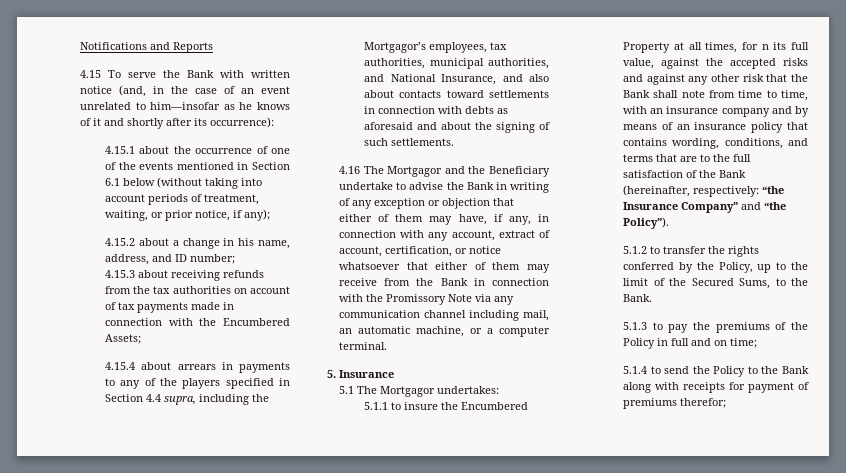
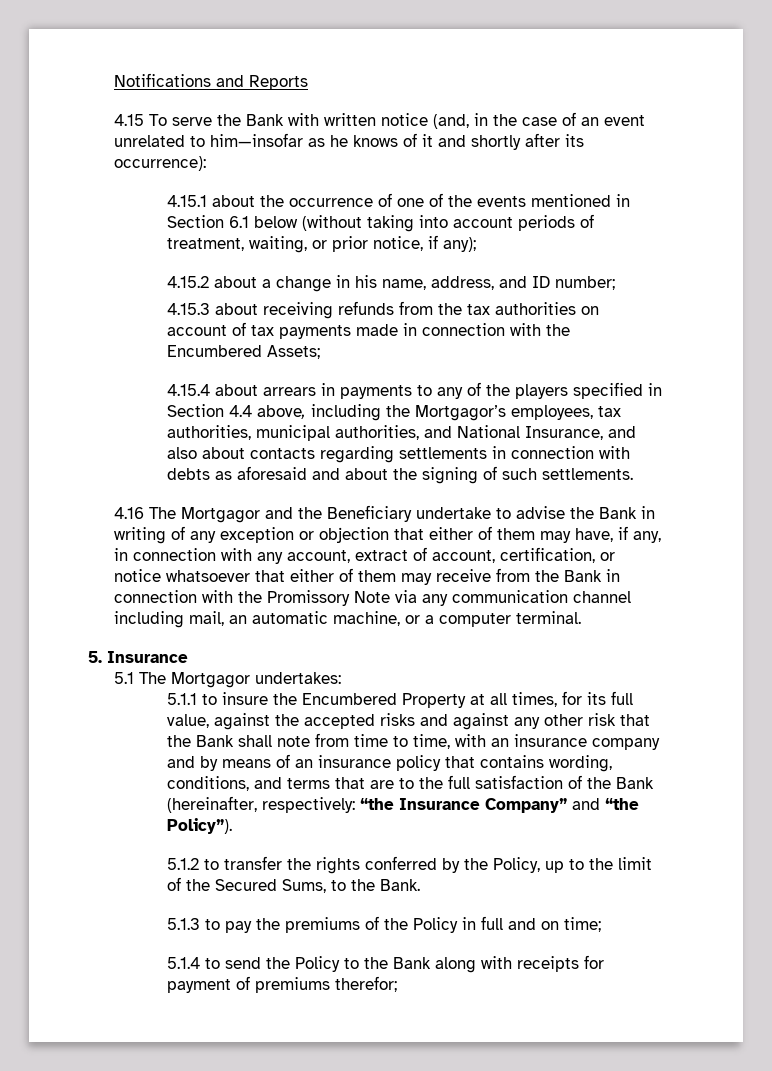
- 4.15.4 about arrears in payments to any of the players specified in Section 4.4 supra, including the Mortgagor’s employees, tax authorities, municipal authorities, and National Insurance, and also about contacts toward settlements in connection with debts as aforesaid and about the signing of such settlements.
+ 4.15.4 about arrears in payments to any of the players specified in Section 4.4 above, including the Mortgagor’s employees, tax authorities, municipal authorities, and National Insurance, and also about contacts regarding settlements in connection with debts as aforesaid and about the signing of such settlements.
- 5.1.1 to insure the Encumbered Property at all times, for n its full value, against the accepted risks and against any other risk that the Bank shall note from time to time, with an insurance company and by means of an insurance policy that contains wording, conditions, and terms that are to the full satisfaction of the Bank (hereinafter, respectively:
+ 5.1.1 to insure the Encumbered Property at all times, for its full value, against the accepted risks and against any other risk that the Bank shall note from time to time, with an insurance company and by means of an insurance policy that contains wording, conditions, and terms that are to the full satisfaction of the Bank (hereinafter, respectively:

